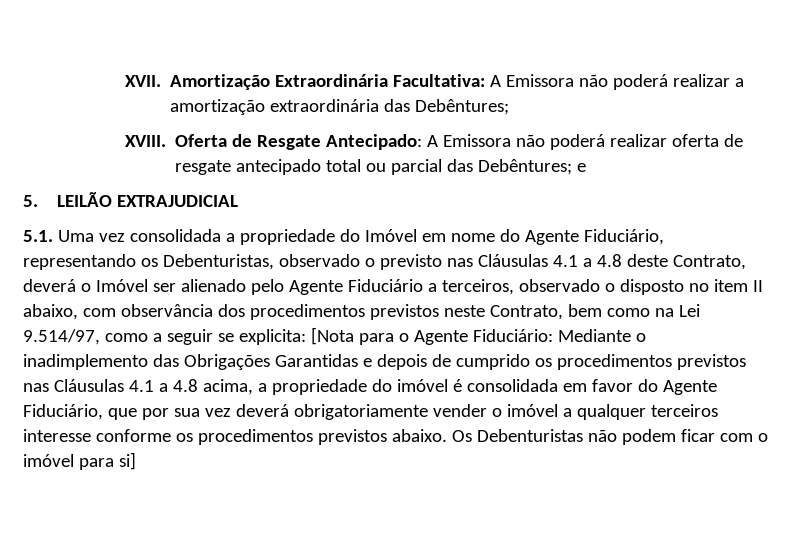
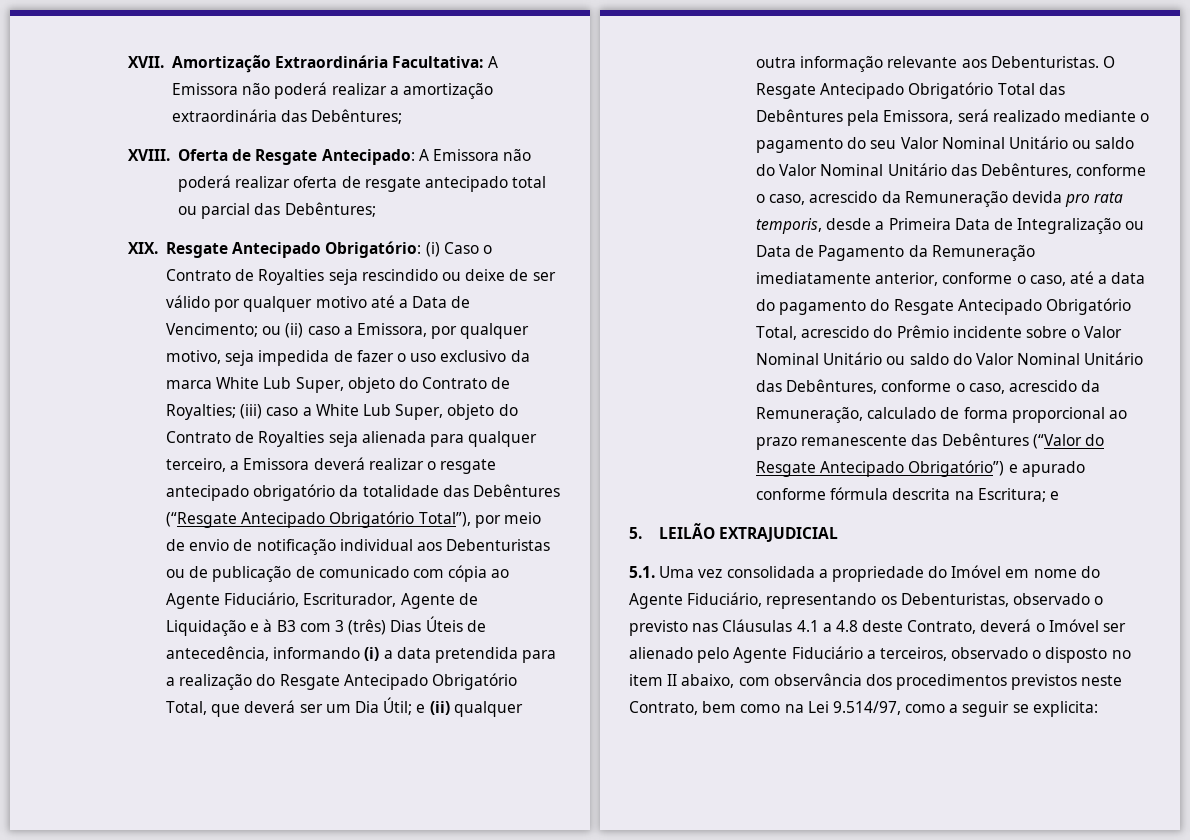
- Oferta de Resgate Antecipado: A Emissora não poderá realizar oferta de resgate antecipado total ou parcial das Debêntures; e
+ Oferta de Resgate Antecipado: A Emissora não poderá realizar oferta de resgate antecipado total ou parcial das Debêntures;
+ XIX. Resgate Antecipado Obrigatório: (i) Caso o Contrato de Royalties seja rescindido ou deixe de ser válido por qualquer motivo até a Data de Vencimento; ou (ii) caso a Emissora, por qualquer motivo, seja impedida de fazer o uso exclusivo da marca White Lub Super, objeto do Contrato de Royalties; (iii) caso a White Lub Super, objeto do Contrato de Royalties seja alienada para qualquer terceiro, a Emissora deverá realizar o resgate antecipado obrigatório da totalidade das Debêntures (“Resgate Antecipado Obrigatório Total”), por meio de envio de notificação individual aos Debenturistas ou de publicação de comunicado com cópia ao Agente Fiduciário, Escriturador, Agente de Liquidação e à B3 com 3 (três) Dias Úteis de antecedência, informando (i) a data pretendida para a realização do Resgate Antecipado Obrigatório Total, que deverá ser um Dia Útil; e (ii) qualquer outra informação relevante aos Debenturistas. O Resgate Antecipado Obrigatório Total das Debêntures pela Emissora, será realizado mediante o pagamento do seu Valor Nominal Unitário ou saldo do Valor Nominal Unitário das Debêntures, conforme o caso, acrescido da Remuneração devida pro rata temporis, desde a Primeira Data de Integralização ou Data de Pagamento da Remuneração imediatamente anterior, conforme o caso, até a data do pagamento do Resgate Antecipado Obrigatório Total, acrescido do Prêmio incidente sobre o Valor Nominal Unitário ou saldo do Valor Nominal Unitário das Debêntures, conforme o caso, acrescido da Remuneração, calculado de forma proporcional ao prazo remanescente das Debêntures (“Valor do Resgate Antecipado Obrigatório”) e apurado conforme fórmula descrita na Escritura; e
- 5.1. Uma vez consolidada a propriedade do Imóvel em nome do Agente Fiduciário, representando os Debenturistas, observado o previsto nas Cláusulas 4.1 a 4.8 deste Contrato, deverá o Imóvel ser alienado pelo Agente Fiduciário a terceiros, observado o disposto no item II abaixo, com observância dos procedimentos previstos neste Contrato, bem como na Lei 9.514/97, como a seguir se explicita: [Nota para o Agente Fiduciário: Mediante o inadimplemento das Obrigações Garantidas e depois de cumprido os procedimentos previstos nas Cláusulas 4.1 a 4.8 acima, a propriedade do imóvel é consolidada em favor do Agente Fiduciário, que por sua vez deverá obrigatoriamente vender o imóvel a qualquer terceiros interesse conforme os procedimentos previstos abaixo. Os Debenturistas não podem ficar com o imóvel para si]
+ 5.1. Uma vez consolidada a propriedade do Imóvel em nome do Agente Fiduciário, representando os Debenturistas, observado o previsto nas Cláusulas 4.1 a 4.8 deste Contrato, deverá o Imóvel ser alienado pelo Agente Fiduciário a terceiros, observado o disposto no item II abaixo, com observância dos procedimentos previstos neste Contrato, bem como na Lei 9.514/97, como a seguir se explicita:

